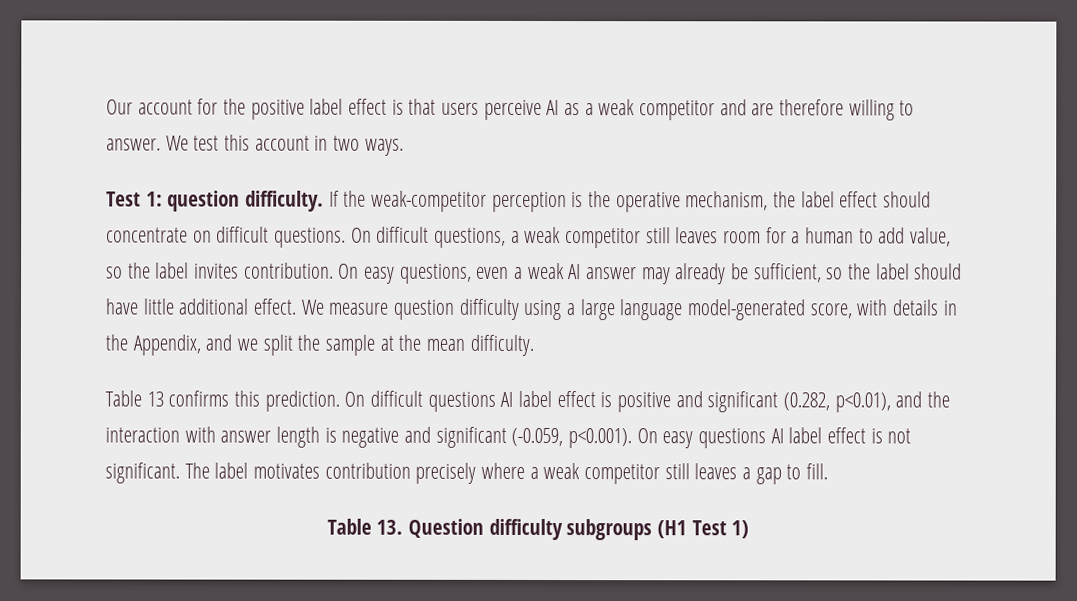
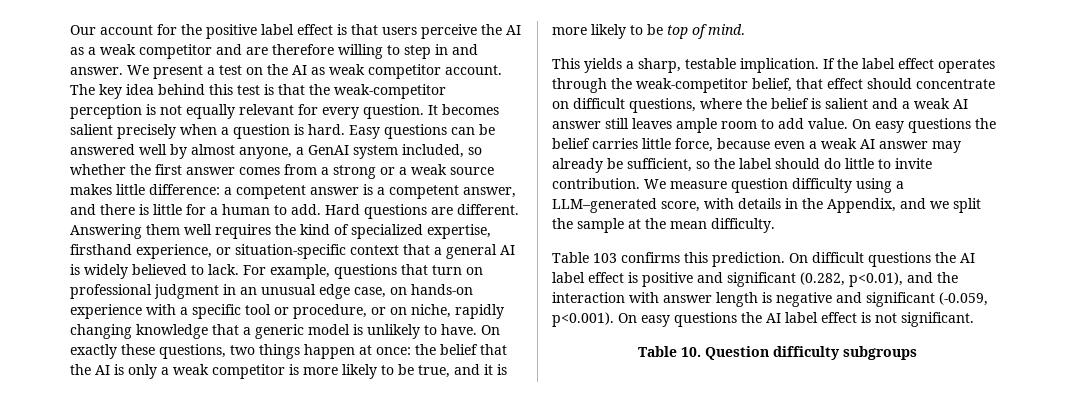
- Our account for the positive label effect is that users perceive AI as a weak competitor and are therefore willing to answer. We test this account in two ways.
- Test 1: question difficulty. If the weak-competitor perception is the operative mechanism, the label effect should concentrate on difficult questions. On difficult questions, a weak competitor still leaves room for a human to add value, so the label invites contribution. On easy questions, even a weak AI answer may already be sufficient, so the label should have little additional effect.
+ Our account for the positive label effect is that users perceive the AI as a weak competitor and are therefore willing to step in and answer. We present a test on the AI as weak competitor account. The key idea behind this test is that the weak-competitor perception is not equally relevant for every question. It becomes salient precisely when a question is hard. Easy questions can be answered well by almost anyone, a GenAI system included, so whether the first answer comes from a strong or a weak source makes little difference: a competent answer is a competent answer, and there is little for a human to add. Hard questions are different. Answering them well requires the kind of specialized expertise, firsthand experience, or situation-specific context that a general AI is widely believed to lack. For example, questions that turn on professional judgment in an unusual edge case, on hands-on experience with a specific tool or procedure, or on niche, rapidly changing knowledge that a generic model is unlikely to have. On exactly these questions, two things happen at once: the belief that the AI is only a weak competitor is more likely to be true, and it is more likely to be top of mind.
+ This yields a sharp, testable implication. If the label effect operates through the weak-competitor belief, that effect should concentrate on difficult questions, where the belief is salient and a weak AI answer still leaves ample room to add value. On easy questions the belief carries little force, because even a weak AI answer may already be sufficient, so the label should do little to invite contribution.
- We measure question difficulty using a large language model-generated score, with details in the Appendix, and we split the sample at the mean difficulty.
+ We measure question difficulty using a LLM–generated score, with details in the Appendix, and we split the sample at the mean difficulty.
- Table 13 confirms this prediction.
+ Table 103 confirms this prediction.
- On difficult questions AI label effect is positive and significant (0.282, p<0.01), and the interaction with answer length is negative and significant (-0.059, p<0.001). On easy questions AI label effect is not significant. The label motivates contribution precisely where a weak competitor still leaves a gap to fill.
- Table 13. Question difficulty subgroups (H1 Test 1)
+ On difficult questions the AI label effect is positive and significant (0.282, p<0.01), and the interaction with answer length is negative and significant (-0.059, p<0.001). On easy questions the AI label effect is not significant.
+ Table 10. Question difficulty subgroups

